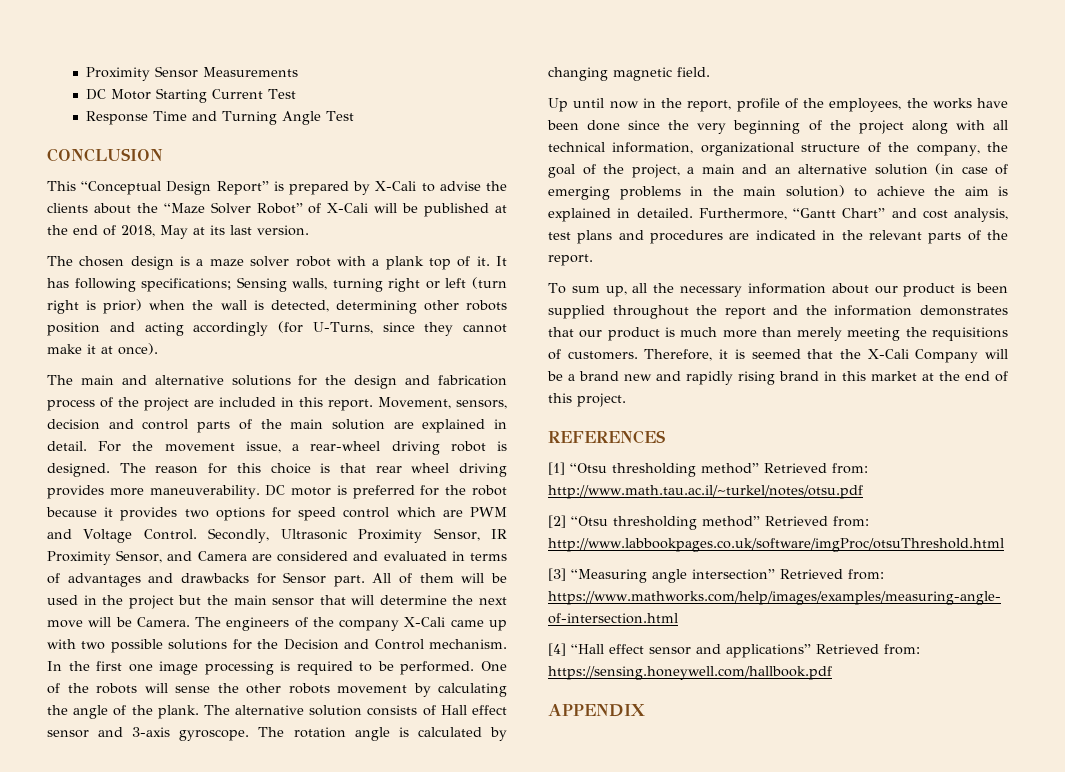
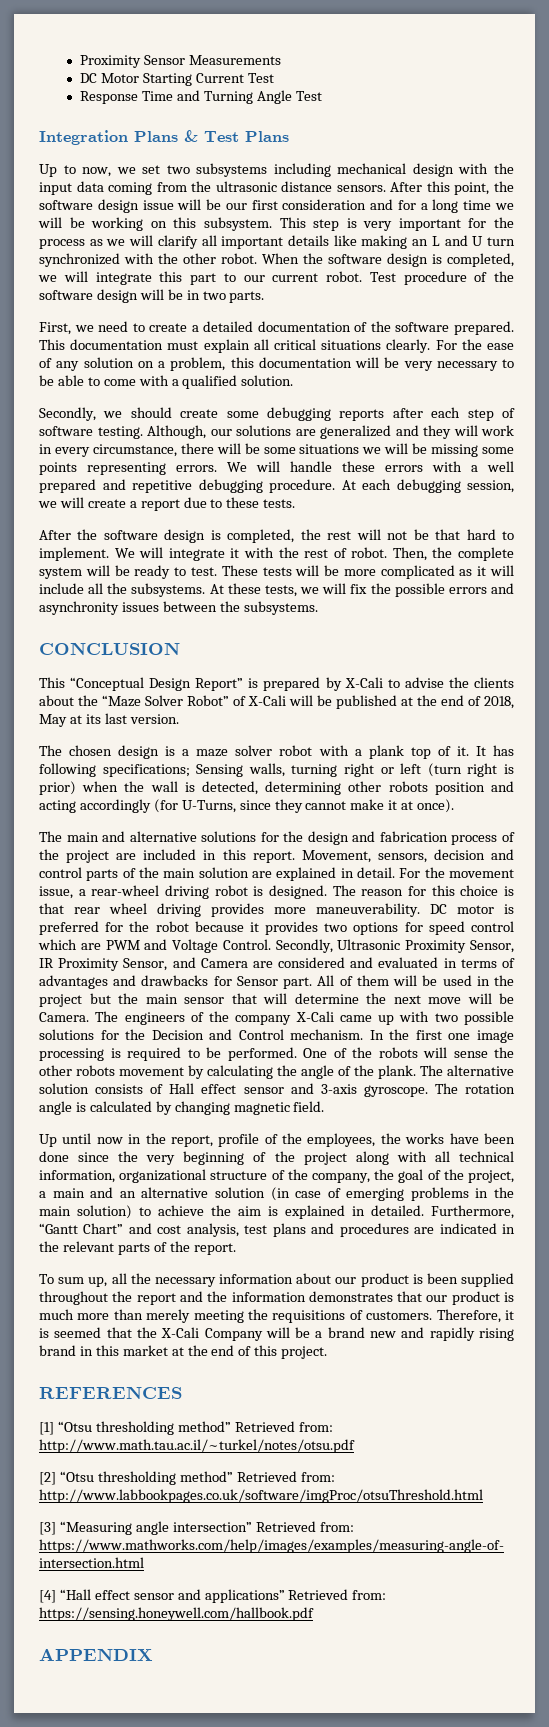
+ Integration Plans & Test Plans
+ Up to now, we set two subsystems including mechanical design with the input data coming from the ultrasonic distance sensors. After this point, the software design issue will be our first consideration and for a long time we will be working on this subsystem. This step is very important for the process as we will clarify all important details like making an L and U turn synchronized with the other robot. When the software design is completed, we will integrate this part to our current robot. Test procedure of the software design will be in two parts.
+ First, we need to create a detailed documentation of the software prepared. This documentation must explain all critical situations clearly. For the ease of any solution on a problem, this documentation will be very necessary to be able to come with a qualified solution.
+ Secondly, we should create some debugging reports after each step of software testing. Although, our solutions are generalized and they will work in every circumstance, there will be some situations we will be missing some points representing errors. We will handle these errors with a well prepared and repetitive debugging procedure. At each debugging session, we will create a report due to these tests.
+ After the software design is completed, the rest will not be that hard to implement. We will integrate it with the rest of robot. Then, the complete system will be ready to test. These tests will be more complicated as it will include all the subsystems. At these tests, we will fix the possible errors and asynchronity issues between the subsystems.

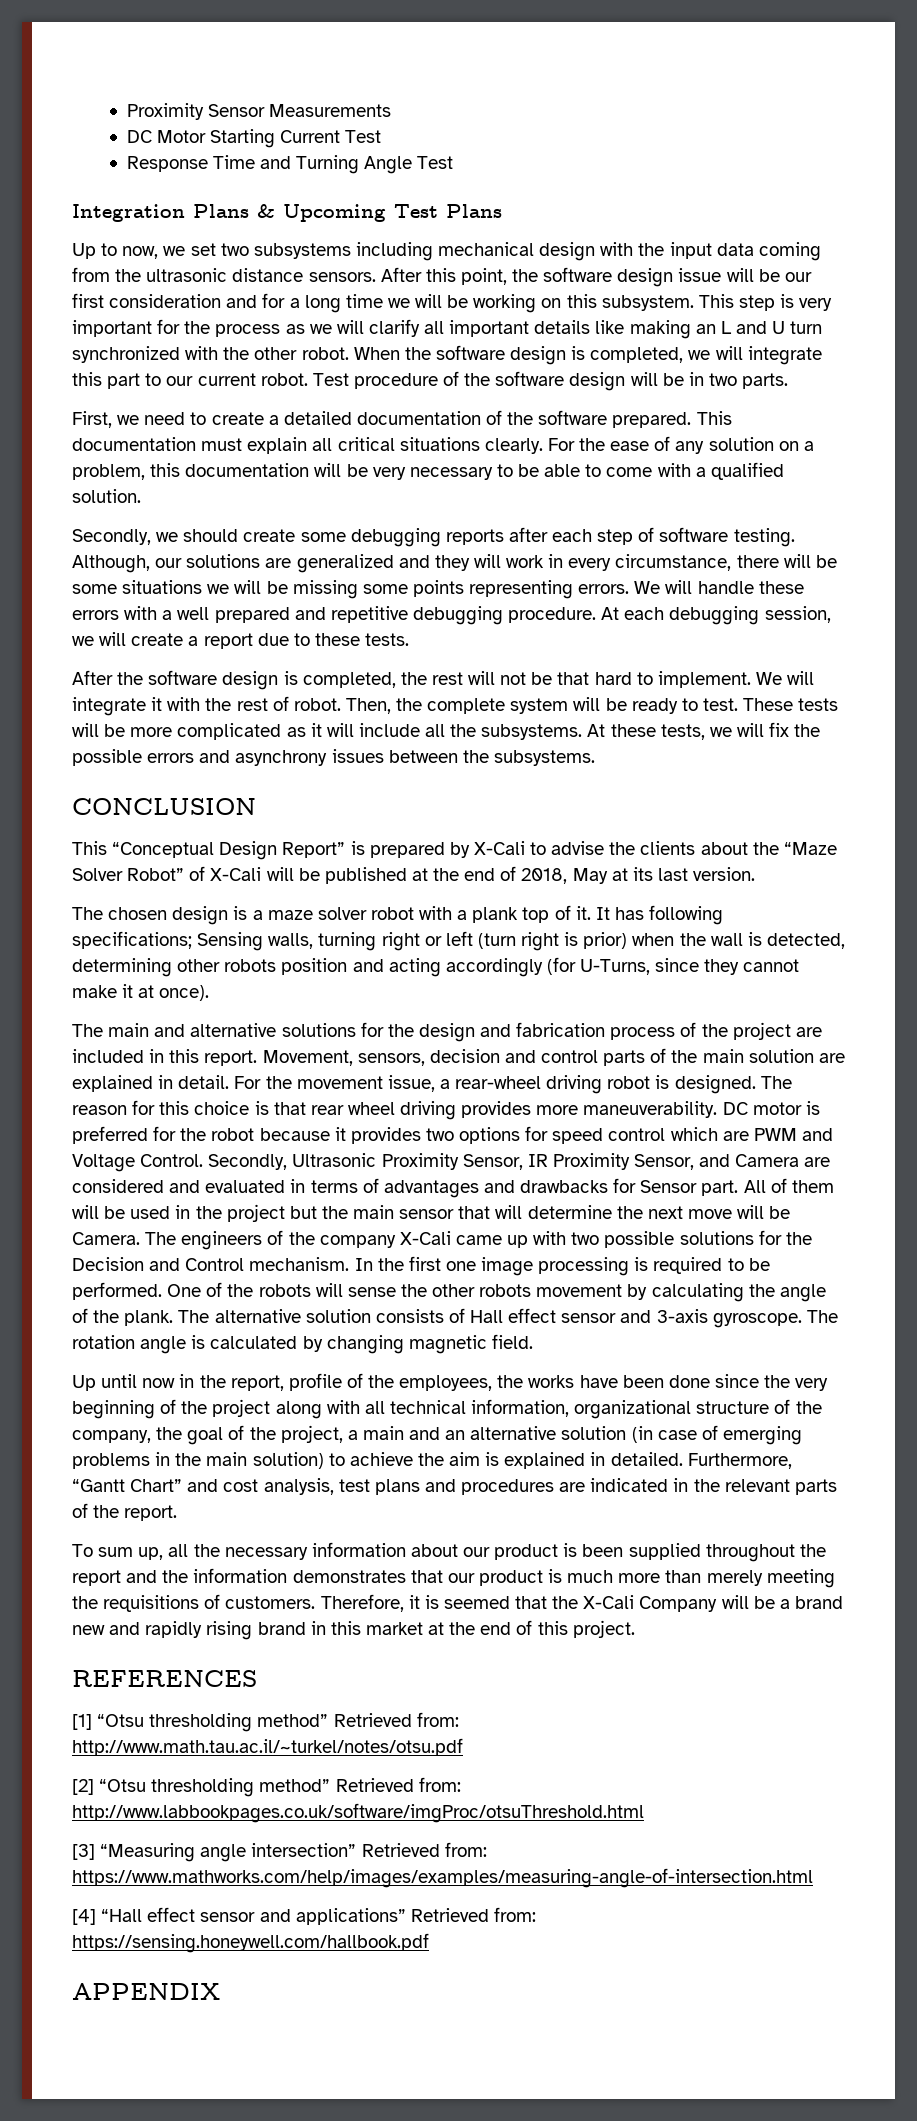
- Integration Plans & Test Plans
+ Integration Plans & Upcoming Test Plans
- At these tests, we will fix the possible errors and asynchronity issues between the subsystems.
+ At these tests, we will fix the possible errors and asynchrony issues between the subsystems.

